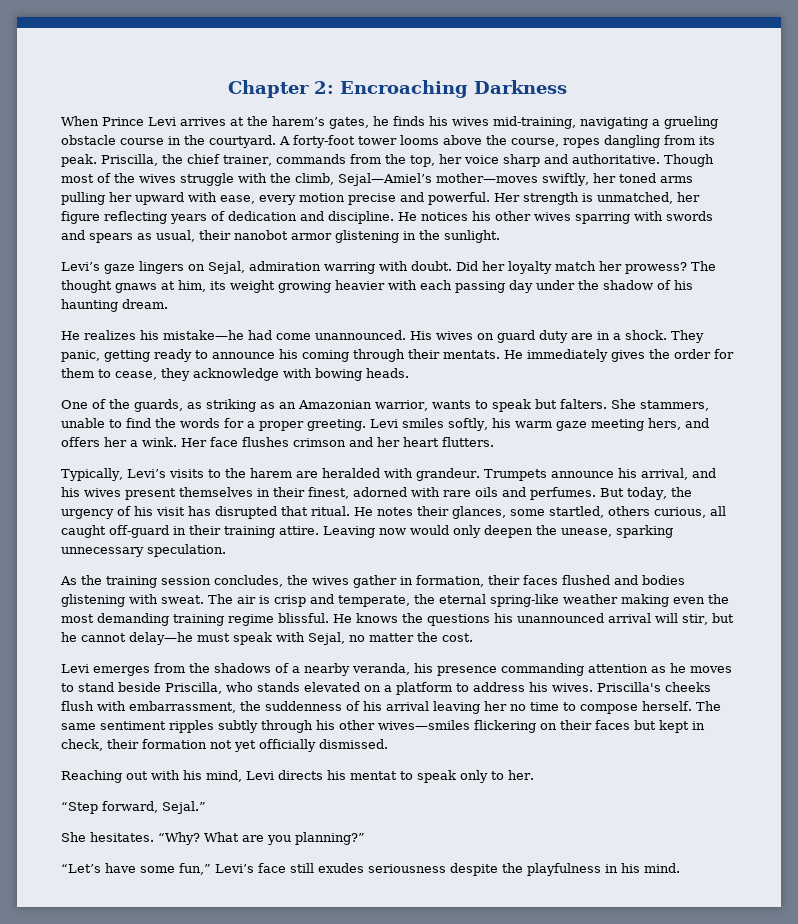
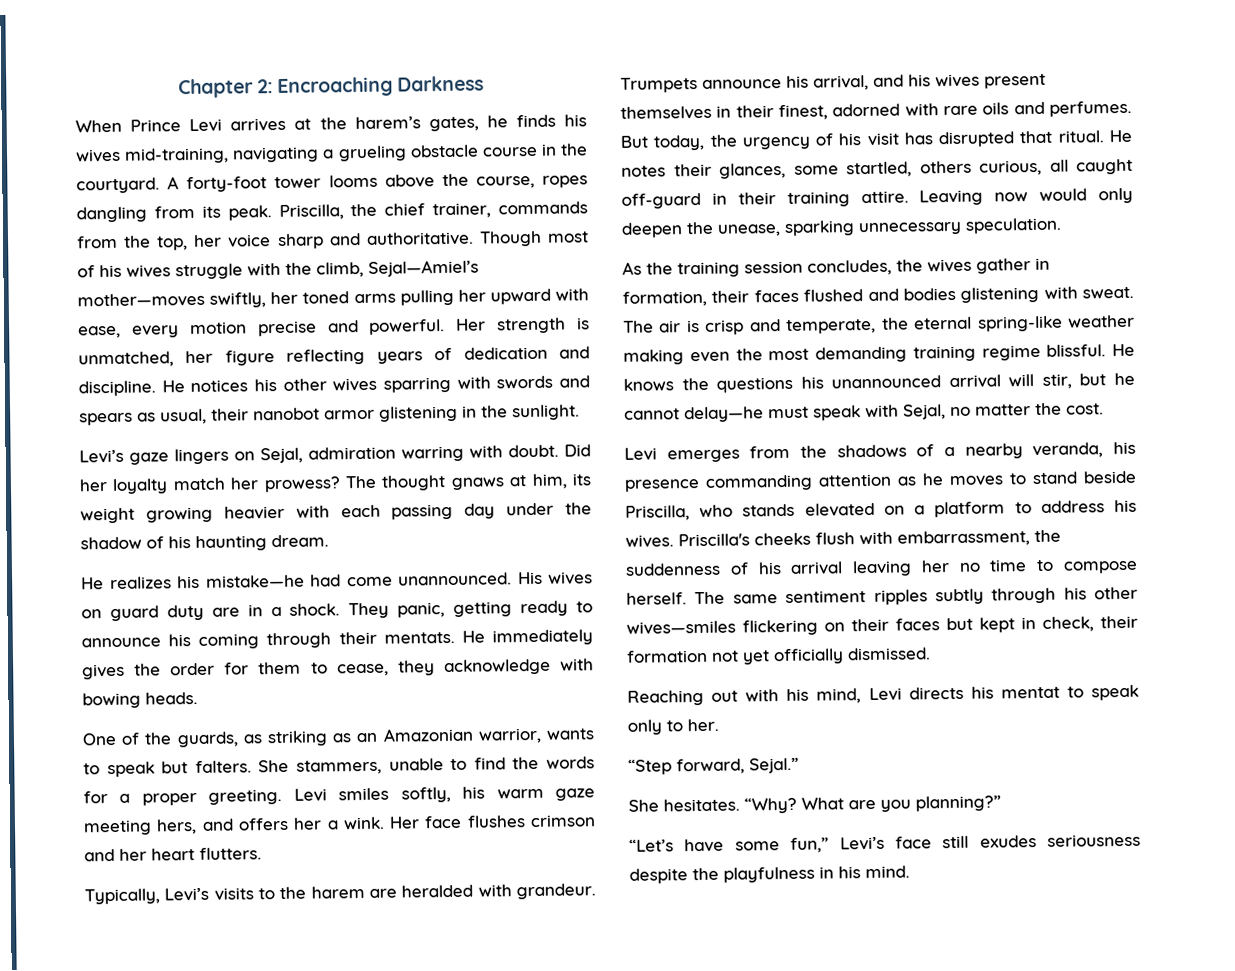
- Though most of the wives struggle with the climb, Sejal—Amiel’s mother—moves swiftly, her toned arms pulling her upward with ease, every motion precise and powerful.
+ Though most of his wives struggle with the climb, Sejal—Amiel’s mother—moves swiftly, her toned arms pulling her upward with ease, every motion precise and powerful.

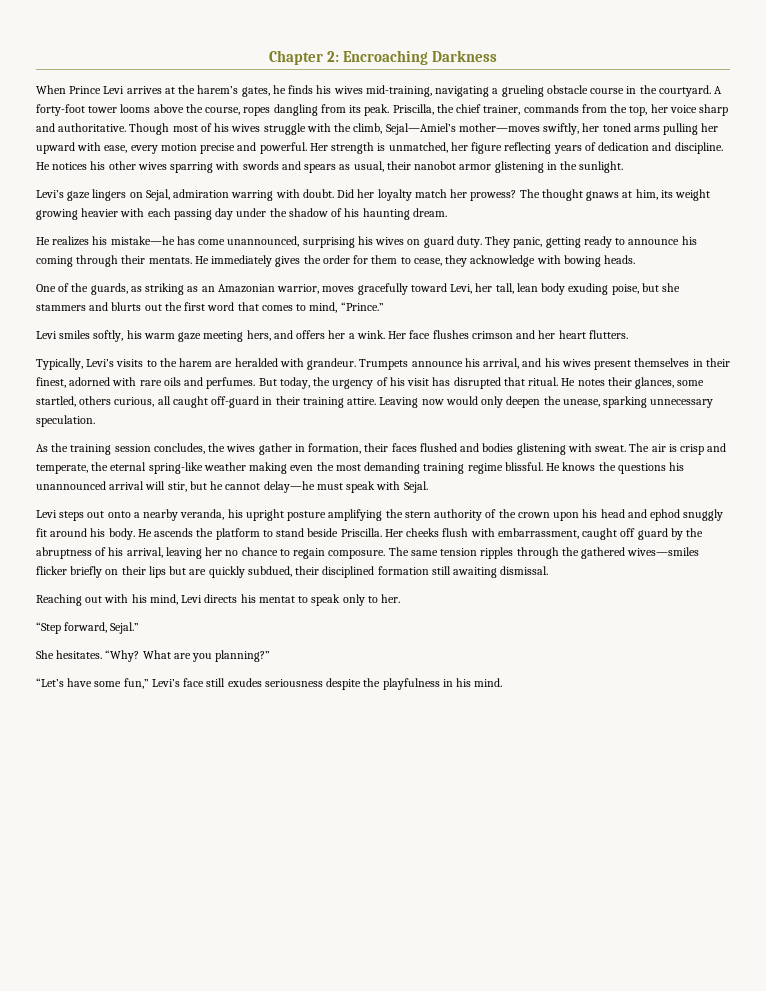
- He realizes his mistake—he had come unannounced. His wives on guard duty are in a shock.
+ He realizes his mistake—he has come unannounced, surprising his wives on guard duty.
- One of the guards, as striking as an Amazonian warrior, wants to speak but falters. She stammers, unable to find the words for a proper greeting. Levi smiles softly, his warm gaze meeting hers, and offers her a wink.
+ One of the guards, as striking as an Amazonian warrior, moves gracefully toward Levi, her tall, lean body exuding poise, but she stammers and blurts out the first word that comes to mind, “Prince.”
+ Levi smiles softly, his warm gaze meeting hers, and offers her a wink.
- He knows the questions his unannounced arrival will stir, but he cannot delay—he must speak with Sejal, no matter the cost.
- Levi emerges from the shadows of a nearby veranda, his presence commanding attention as he moves to stand beside Priscilla, who stands elevated on a platform to address his wives. Priscilla's cheeks flush with embarrassment, the suddenness of his arrival leaving her no time to compose herself. The same sentiment ripples subtly through his other wives—smiles flickering on their faces but kept in check, their formation not yet officially dismissed.
+ He knows the questions his unannounced arrival will stir, but he cannot delay—he must speak with Sejal.
+ Levi steps out onto a nearby veranda, his upright posture amplifying the stern authority of the crown upon his head and ephod snuggly fit around his body. He ascends the platform to stand beside Priscilla. Her cheeks flush with embarrassment, caught off guard by the abruptness of his arrival, leaving her no chance to regain composure. The same tension ripples through the gathered wives—smiles flicker briefly on their lips but are quickly subdued, their disciplined formation still awaiting dismissal.

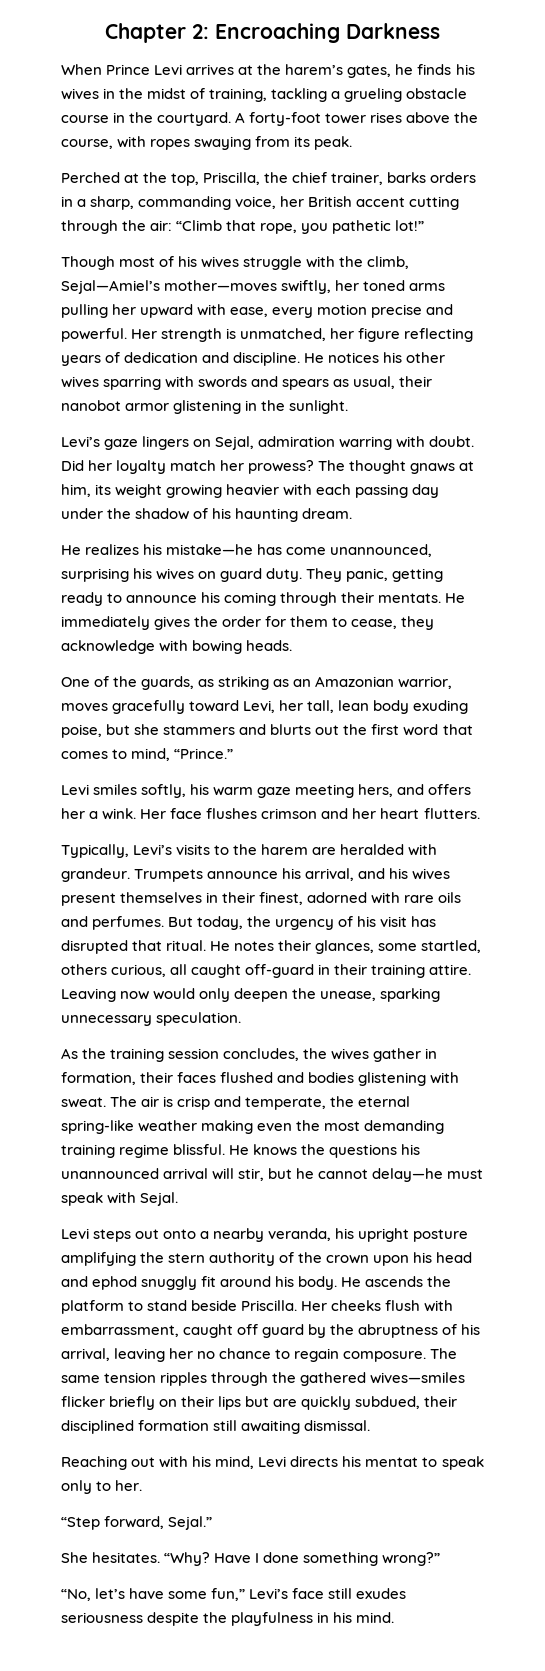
- When Prince Levi arrives at the harem’s gates, he finds his wives mid-training, navigating a grueling obstacle course in the courtyard.
+ When Prince Levi arrives at the harem’s gates, he finds his wives in the midst of training, tackling a grueling obstacle course in the courtyard.
- A forty-foot tower looms above the course, ropes dangling from its peak. Priscilla, the chief trainer, commands from the top, her voice sharp and authoritative. Though most of his wives struggle with the climb, Sejal—Amiel’s mother—moves swiftly, her toned arms pulling her upward with ease, every motion precise and powerful.
+ A forty-foot tower rises above the course, with ropes swaying from its peak.
+ Perched at the top, Priscilla, the chief trainer, barks orders in a sharp, commanding voice, her British accent cutting through the air: “Climb that rope, you pathetic lot!”
+ Though most of his wives struggle with the climb, Sejal—Amiel’s mother—moves swiftly, her toned arms pulling her upward with ease, every motion precise and powerful.
- What are you planning?”
- “Let’s have some fun,” Levi’s face still exudes seriousness despite the playfulness in his mind.
+ Have I done something wrong?”
+ “No, let’s have some fun,” Levi’s face still exudes seriousness despite the playfulness in his mind.

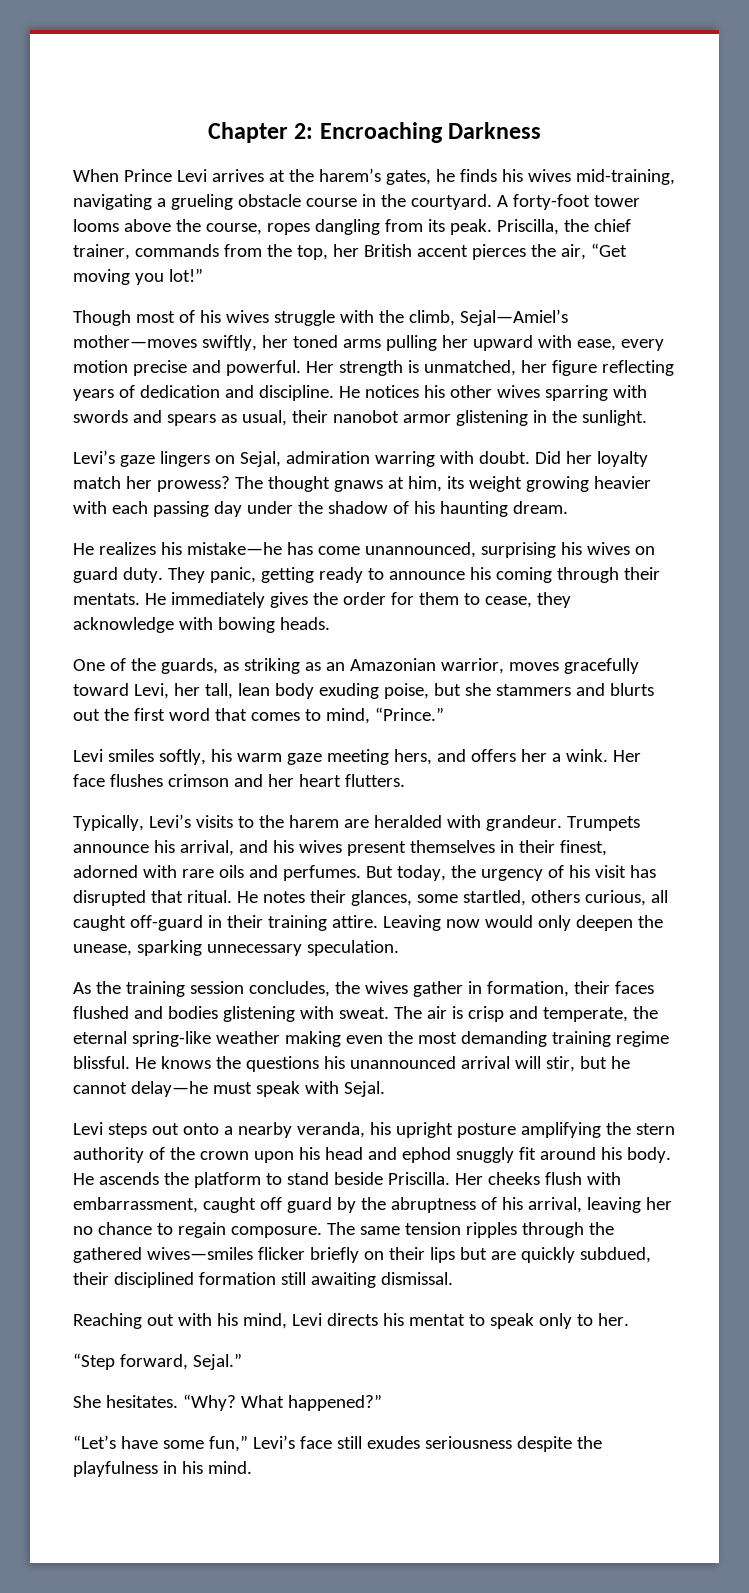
- When Prince Levi arrives at the harem’s gates, he finds his wives in the midst of training, tackling a grueling obstacle course in the courtyard.
+ When Prince Levi arrives at the harem’s gates, he finds his wives mid-training, navigating a grueling obstacle course in the courtyard.
- A forty-foot tower rises above the course, with ropes swaying from its peak.
- Perched at the top, Priscilla, the chief trainer, barks orders in a sharp, commanding voice, her British accent cutting through the air: “Climb that rope, you pathetic lot!”
+ A forty-foot tower looms above the course, ropes dangling from its peak. Priscilla, the chief trainer, commands from the top, her British accent pierces the air, “Get moving you lot!”
- Have I done something wrong?”
- “No, let’s have some fun,” Levi’s face still exudes seriousness despite the playfulness in his mind.
+ What happened?”
+ “Let’s have some fun,” Levi’s face still exudes seriousness despite the playfulness in his mind.

